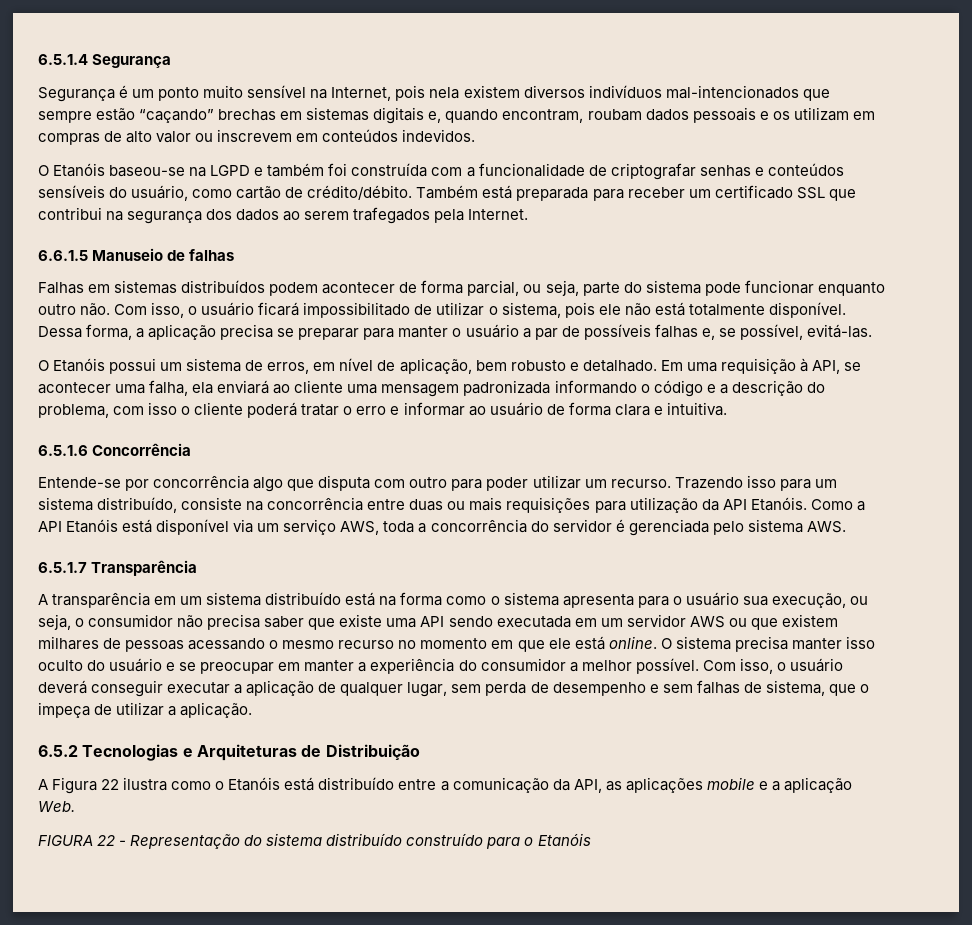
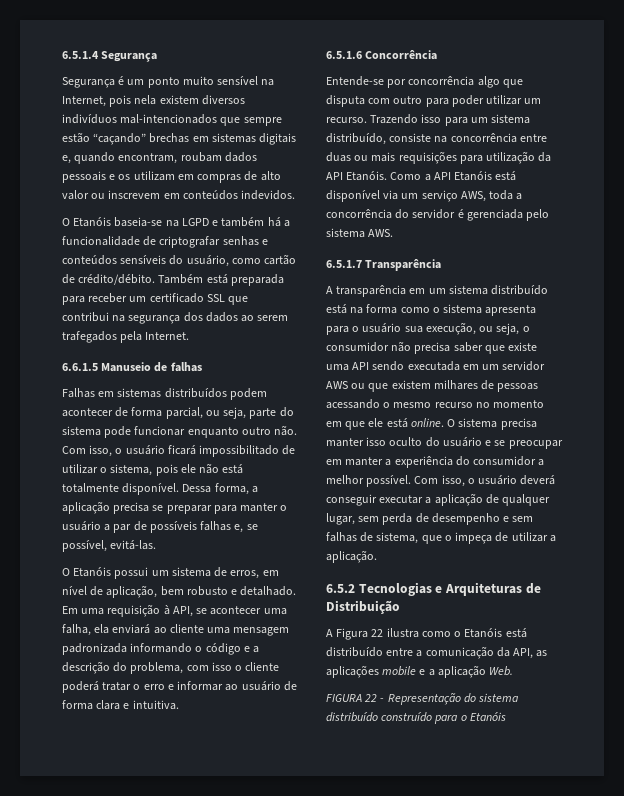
- O Etanóis baseou-se na LGPD e também foi construída com a funcionalidade de criptografar senhas e conteúdos sensíveis do usuário, como cartão de crédito/débito.
+ O Etanóis baseia-se na LGPD e também há a funcionalidade de criptografar senhas e conteúdos sensíveis do usuário, como cartão de crédito/débito.

